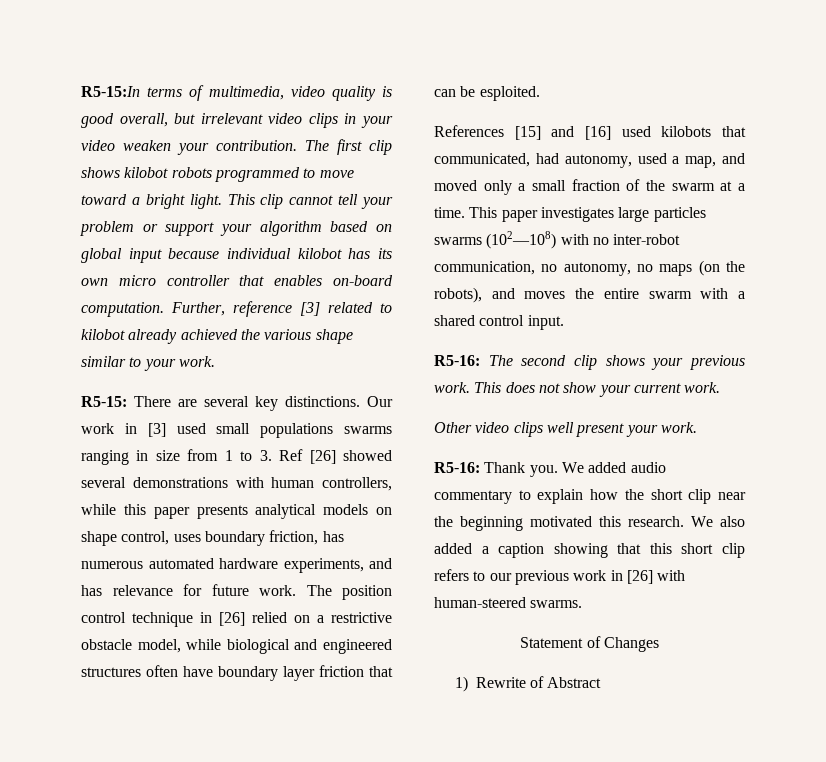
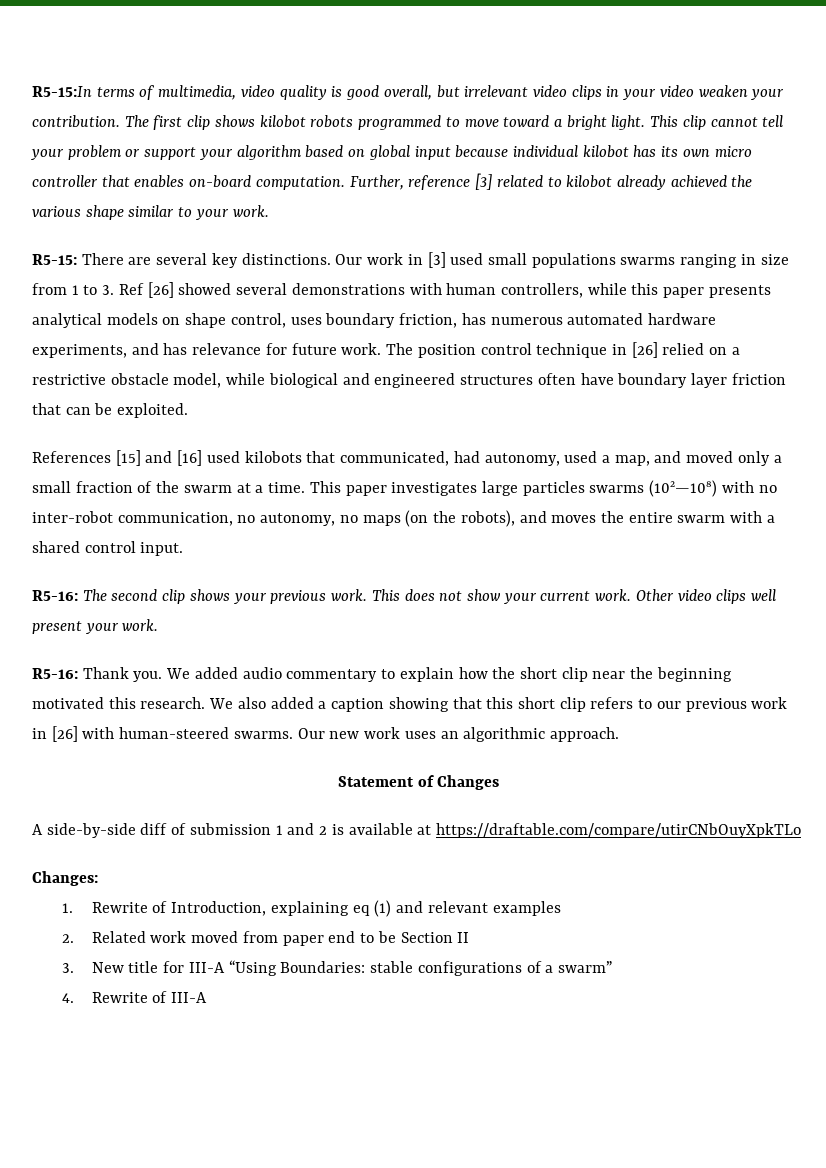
- The position control technique in [26] relied on a restrictive obstacle model, while biological and engineered structures often have boundary layer friction that can be esploited.
+ The position control technique in [26] relied on a restrictive obstacle model, while biological and engineered structures often have boundary layer friction that can be exploited.
- This does not show your current work.
- Other video clips well present your work.
+ This does not show your current work. Other video clips well present your work.
- We also added a caption showing that this short clip refers to our previous work in [26] with human-steered swarms.
+ We also added a caption showing that this short clip refers to our previous work in [26] with human-steered swarms. Our new work uses an algorithmic approach.
  Statement of Changes
- 1) Rewrite of Abstract
+ A side-by-side diff of submission 1 and 2 is available at https://draftable.com/compare/utirCNbOuyXpkTLo
+ Changes:
+ 1. Rewrite of Introduction, explaining eq (1) and relevant examples
+ 2. Related work moved from paper end to be Section II
+ 3. New title for III-A “Using Boundaries: stable configurations of a swarm”
+ 4. Rewrite of III-A

